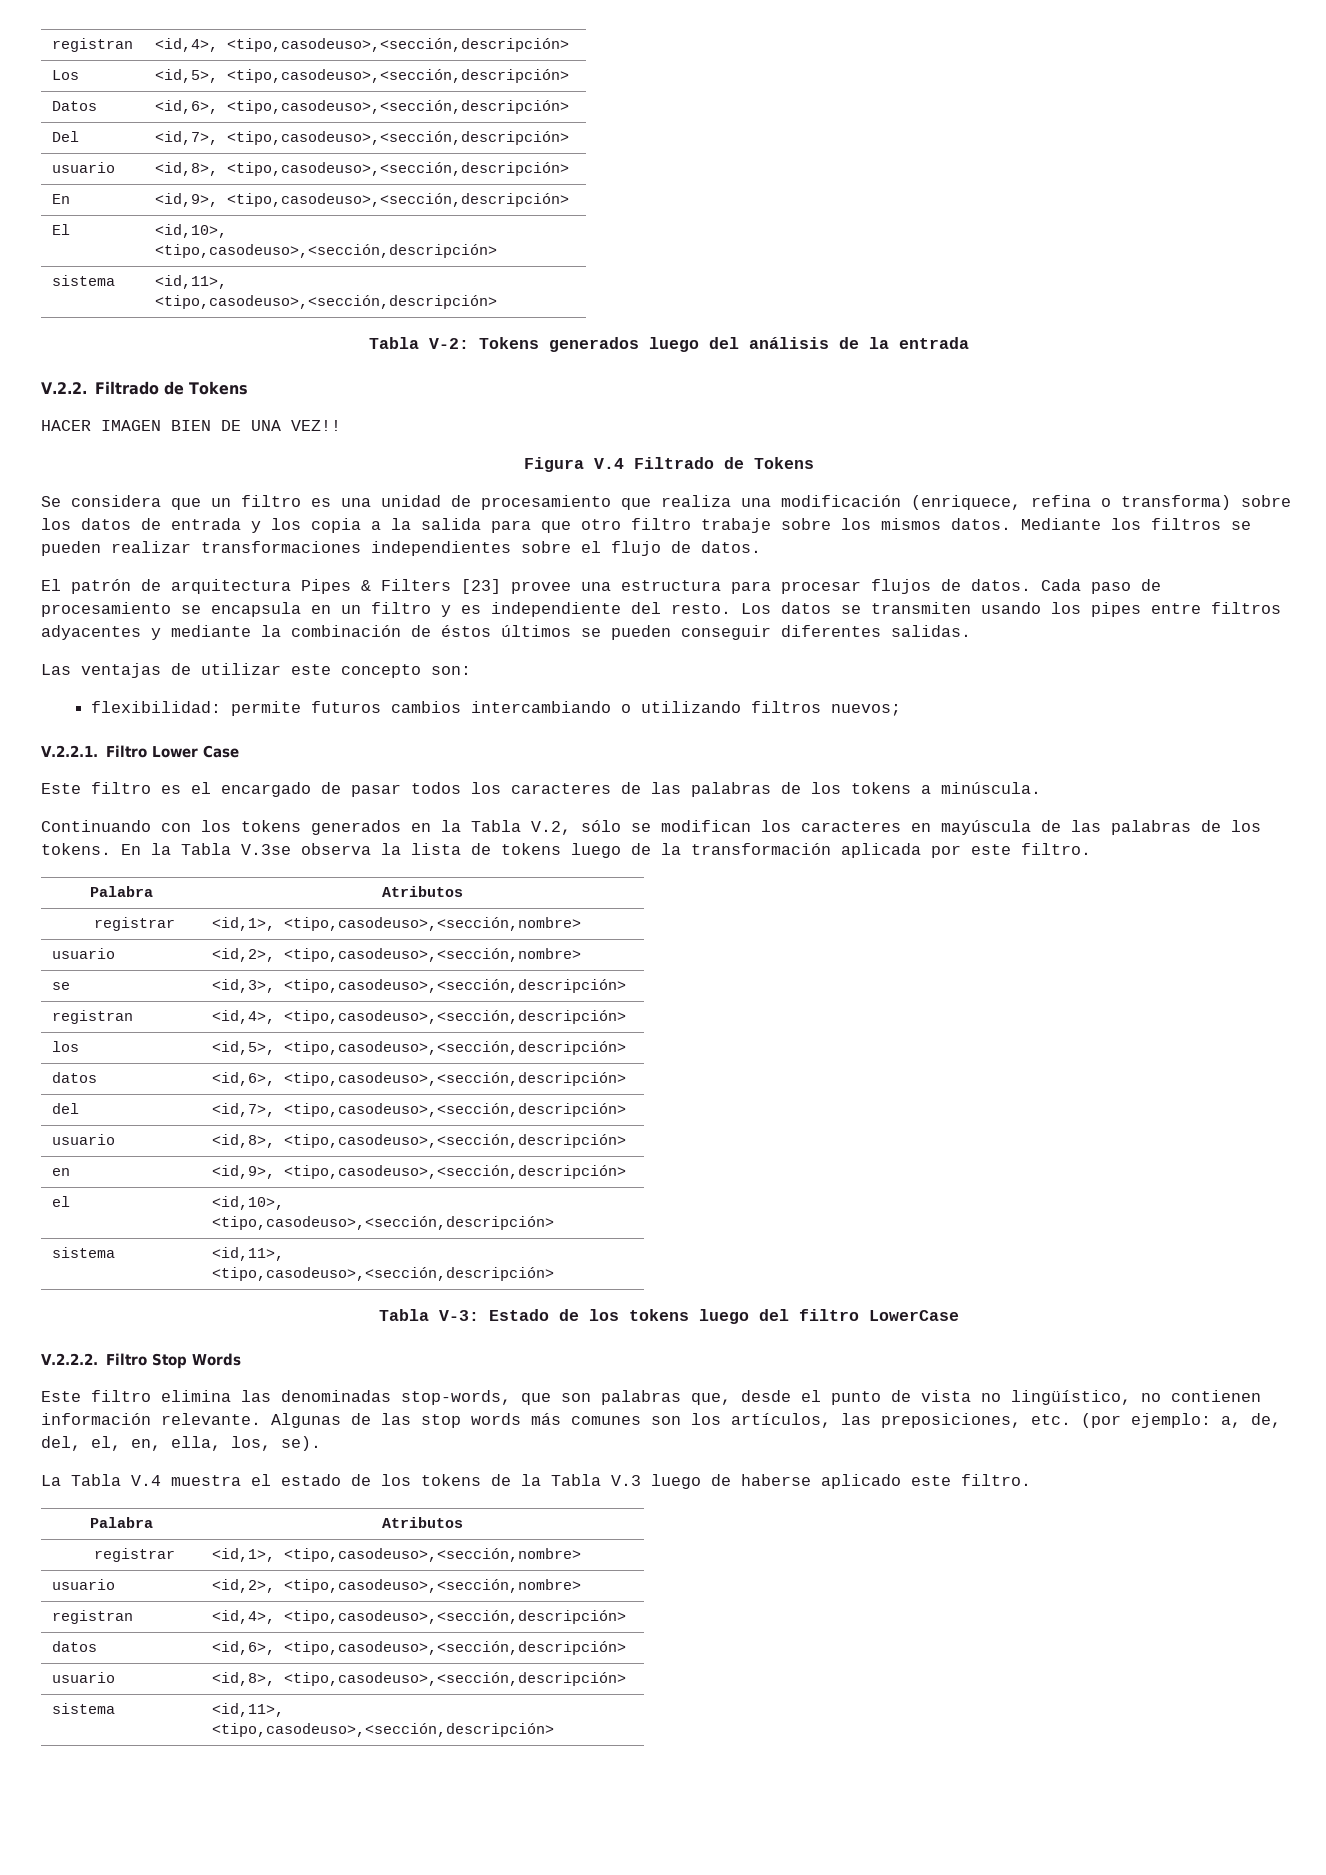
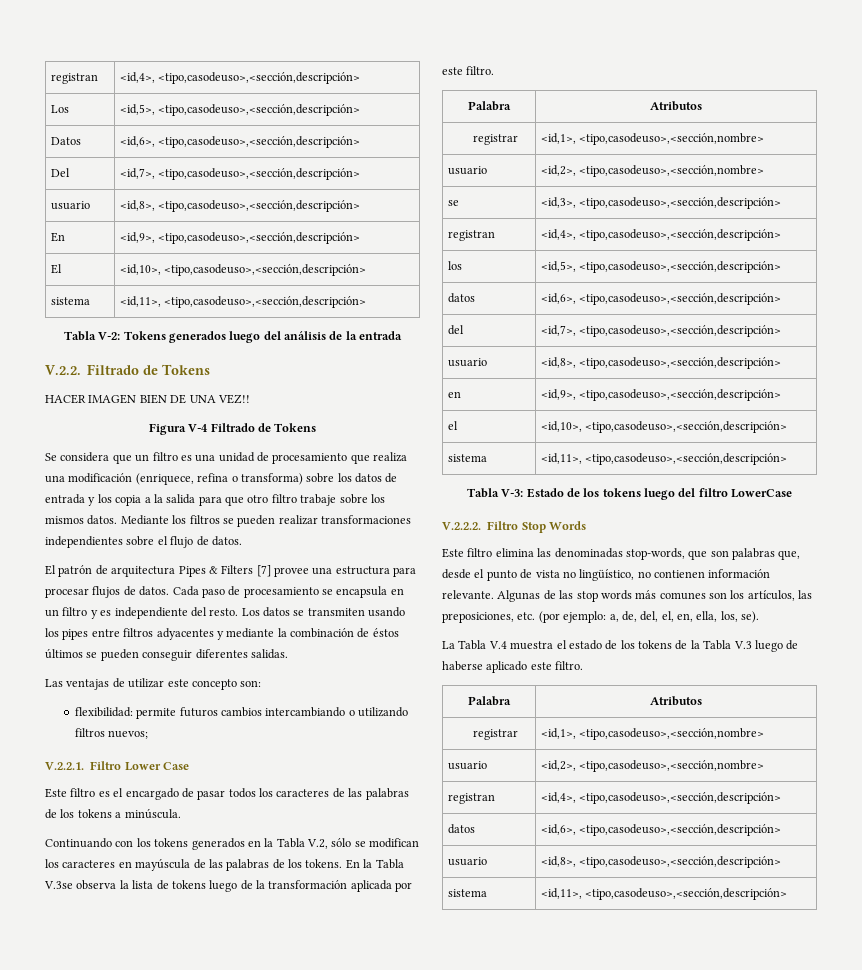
- Figura V.4 Filtrado de Tokens
+ Figura V-4 Filtrado de Tokens
- El patrón de arquitectura Pipes & Filters [23] provee una estructura para procesar flujos de datos.
+ El patrón de arquitectura Pipes & Filters [7] provee una estructura para procesar flujos de datos.

